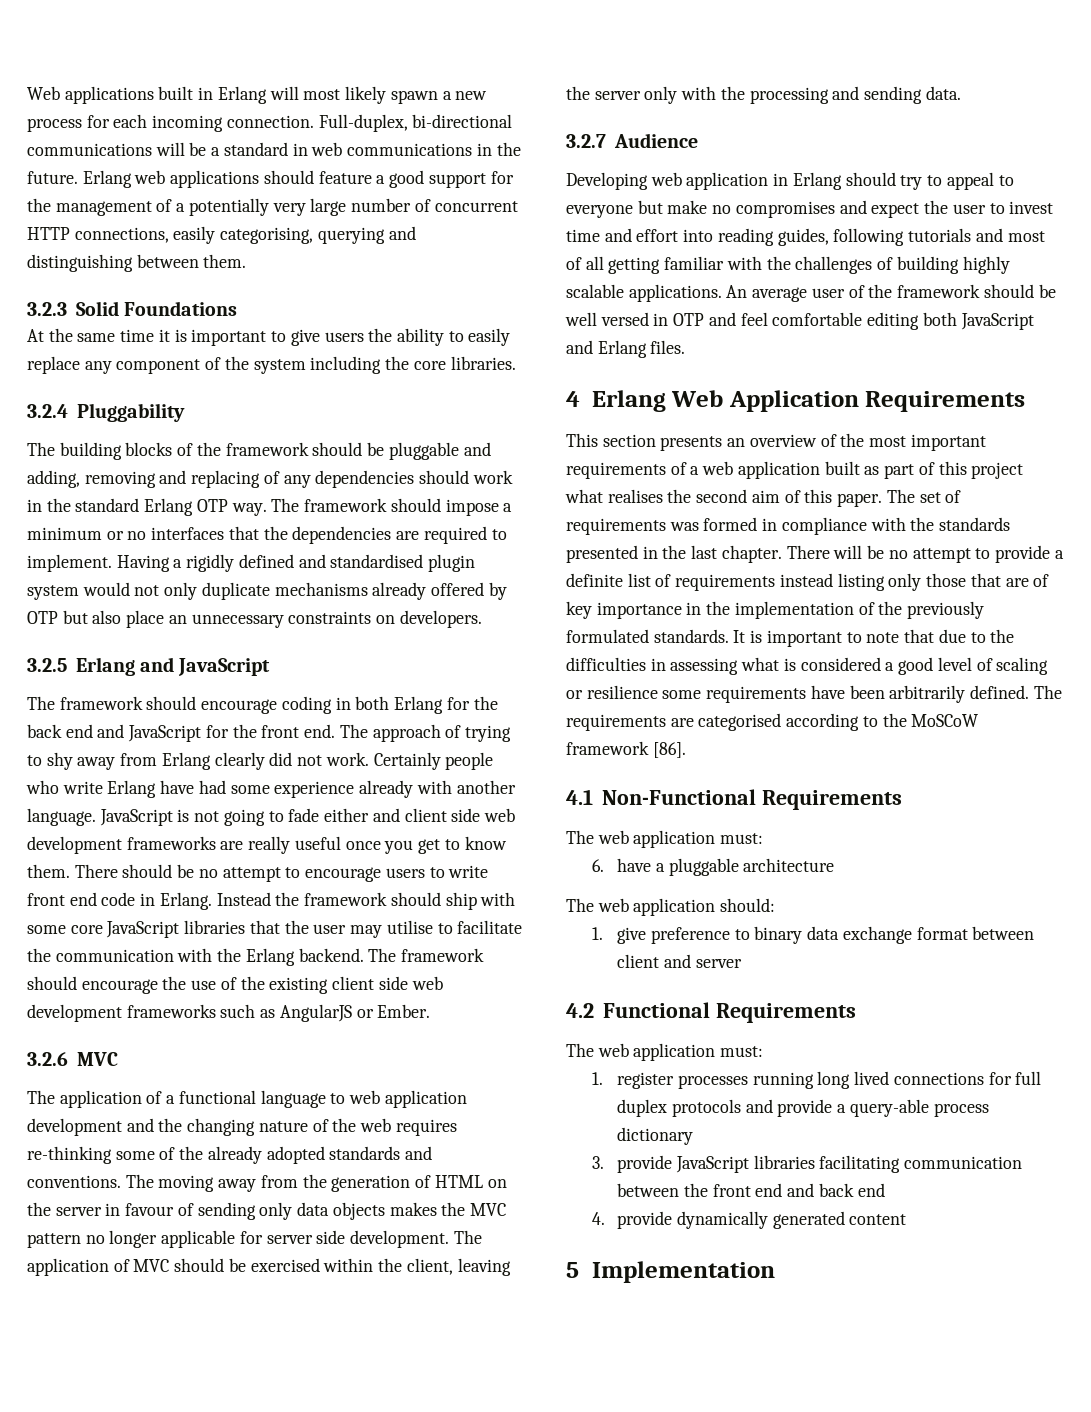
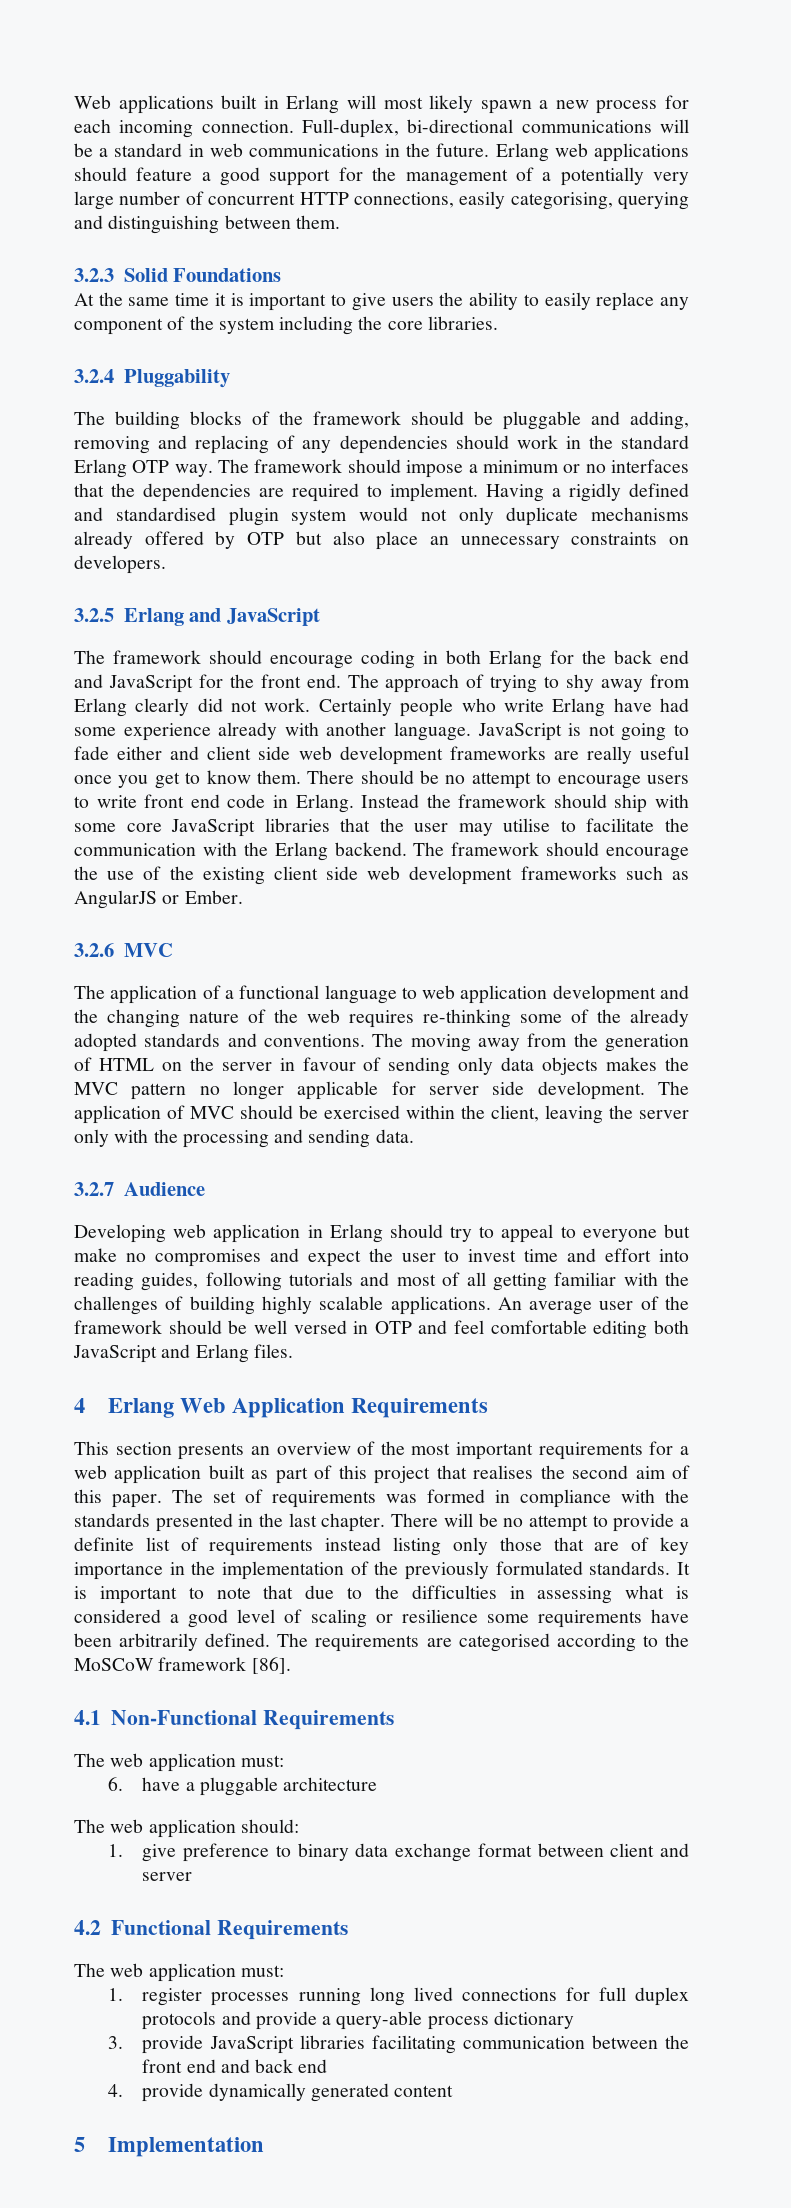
- This section presents an overview of the most important requirements of a web application built as part of this project what realises the second aim of this paper.
+ This section presents an overview of the most important requirements for a web application built as part of this project that realises the second aim of this paper.

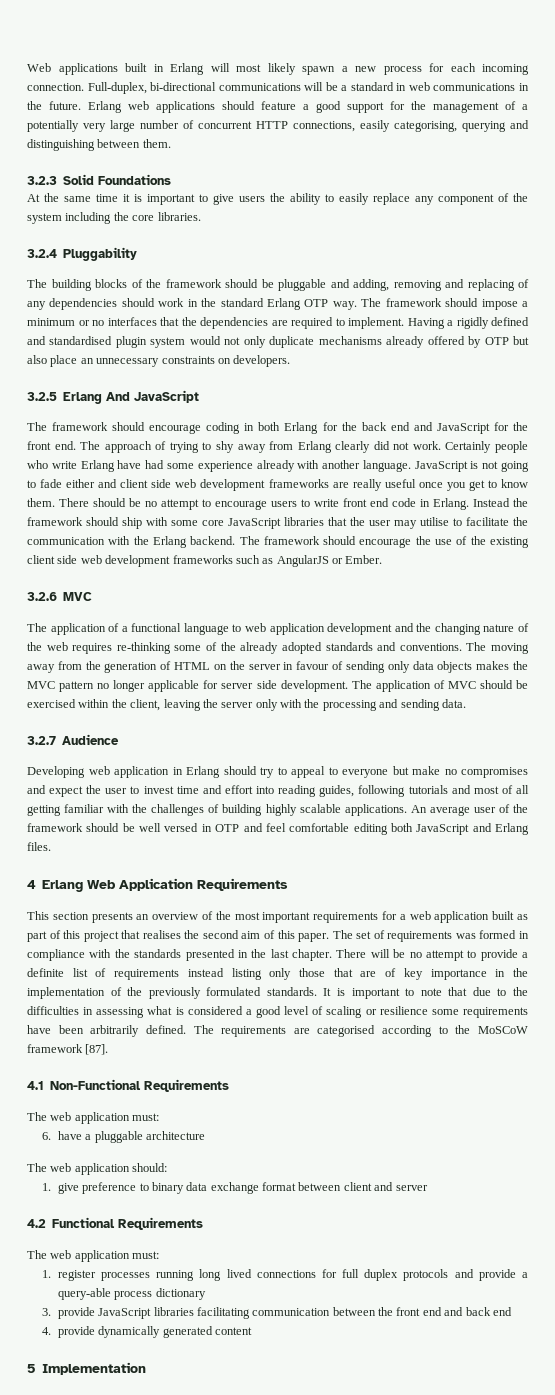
- 3.2.5 Erlang and JavaScript
+ 3.2.5 Erlang And JavaScript
- The requirements are categorised according to the MoSCoW framework [86].
+ The requirements are categorised according to the MoSCoW framework [87].

